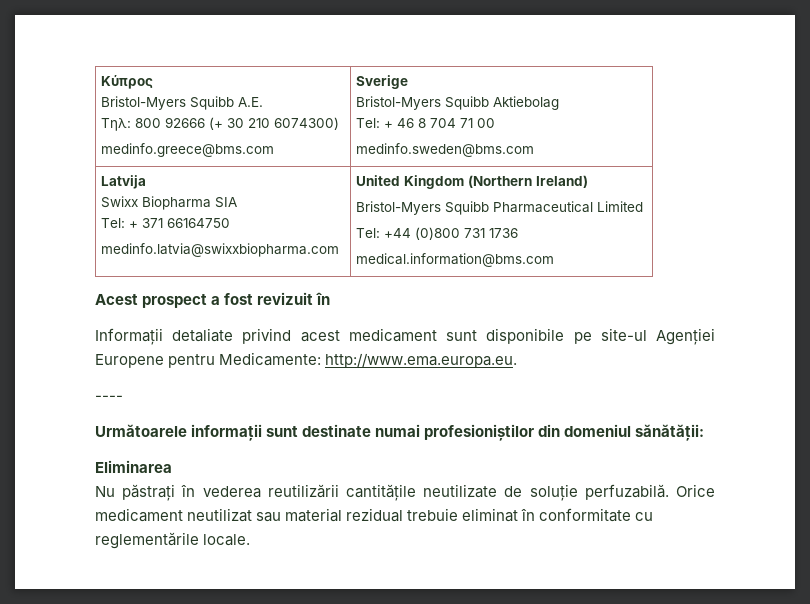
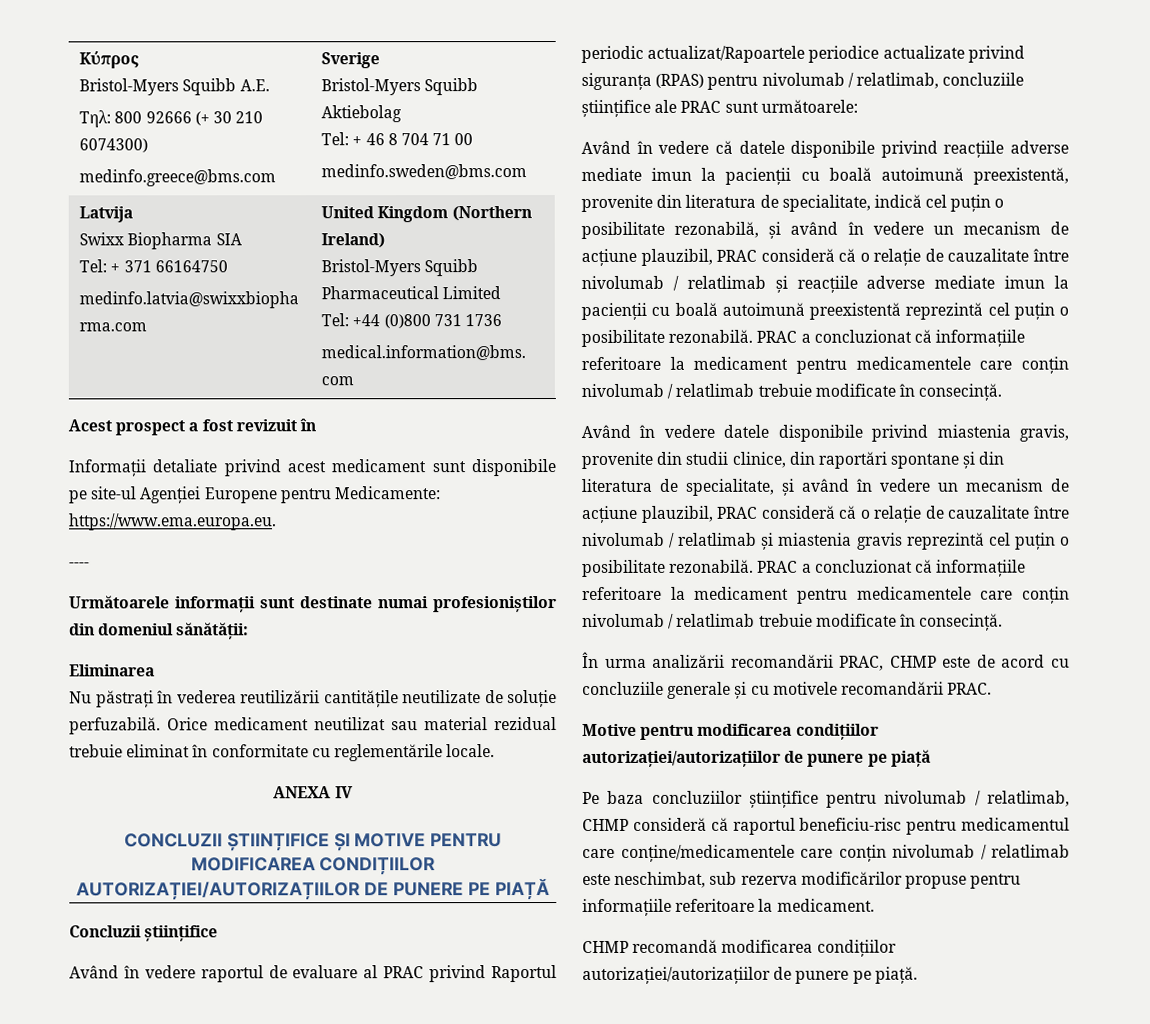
- Informații detaliate privind acest medicament sunt disponibile pe site-ul Agenției Europene pentru Medicamente: http://www.ema.europa.eu.
+ Informații detaliate privind acest medicament sunt disponibile pe site-ul Agenției Europene pentru Medicamente: https://www.ema.europa.eu.
+ ANEXA IV
+ CONCLUZII ȘTIINȚIFICE ȘI MOTIVE PENTRU MODIFICAREA CONDIȚIILOR AUTORIZAȚIEI/AUTORIZAȚIILOR DE PUNERE PE PIAȚĂ
+ Concluzii științifice
+ Având în vedere raportul de evaluare al PRAC privind Raportul periodic actualizat/Rapoartele periodice actualizate privind siguranța (RPAS) pentru nivolumab / relatlimab, concluziile științifice ale PRAC sunt următoarele:
+ Având în vedere că datele disponibile privind reacțiile adverse mediate imun la pacienții cu boală autoimună preexistentă, provenite din literatura de specialitate, indică cel puțin o posibilitate rezonabilă, și având în vedere un mecanism de acțiune plauzibil, PRAC consideră că o relație de cauzalitate între nivolumab / relatlimab și reacțiile adverse mediate imun la pacienții cu boală autoimună preexistentă reprezintă cel puțin o posibilitate rezonabilă. PRAC a concluzionat că informațiile referitoare la medicament pentru medicamentele care conțin nivolumab / relatlimab trebuie modificate în consecință.
+ Având în vedere datele disponibile privind miastenia gravis, provenite din studii clinice, din raportări spontane și din literatura de specialitate, și având în vedere un mecanism de acțiune plauzibil, PRAC consideră că o relație de cauzalitate între nivolumab / relatlimab și miastenia gravis reprezintă cel puțin o posibilitate rezonabilă. PRAC a concluzionat că informațiile referitoare la medicament pentru medicamentele care conțin nivolumab / relatlimab trebuie modificate în consecință.
+ În urma analizării recomandării PRAC, CHMP este de acord cu concluziile generale și cu motivele recomandării PRAC.
+ Motive pentru modificarea condițiilor autorizației/autorizațiilor de punere pe piață
+ Pe baza concluziilor științifice pentru nivolumab / relatlimab, CHMP consideră că raportul beneficiu-risc pentru medicamentul care conține/medicamentele care conțin nivolumab / relatlimab este neschimbat, sub rezerva modificărilor propuse pentru informațiile referitoare la medicament.
+ CHMP recomandă modificarea condițiilor autorizației/autorizațiilor de punere pe piață.

